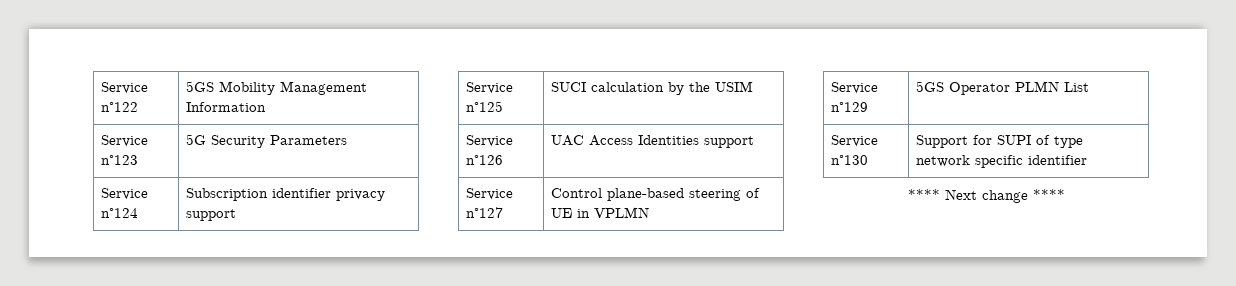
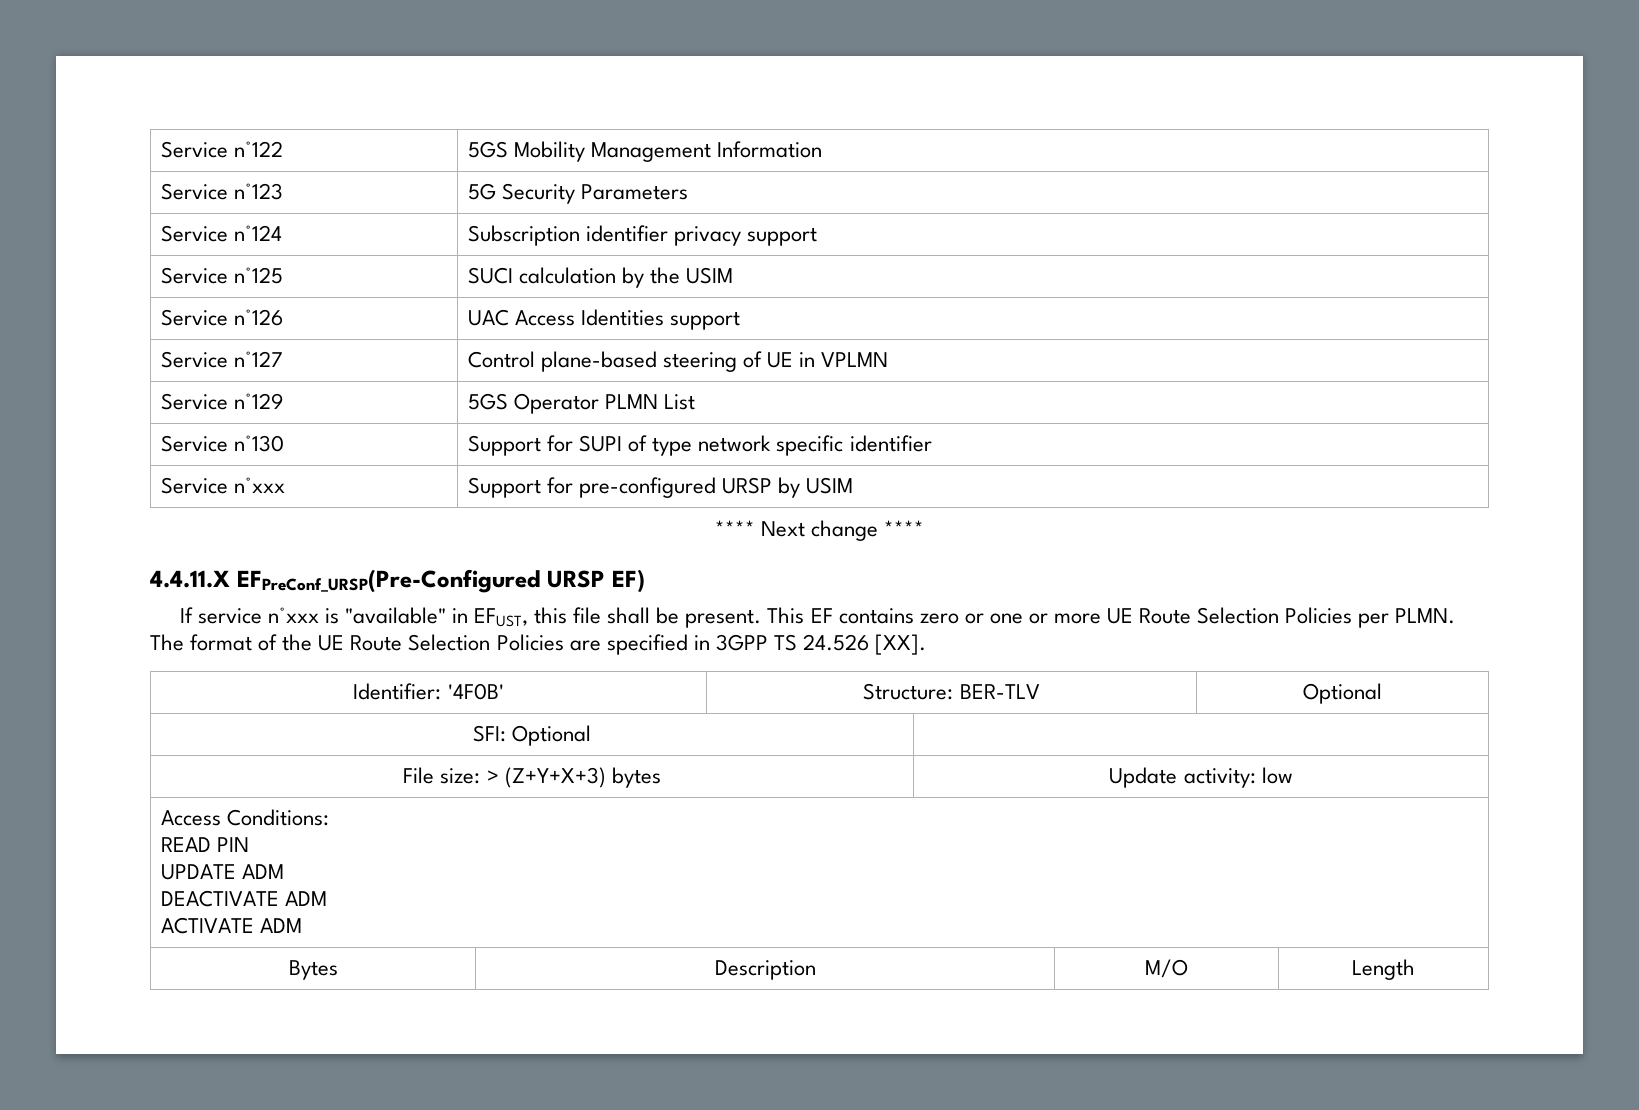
+ Service n°xxx | Support for pre-configured URSP by USIM
  **** Next change ****
+ 4.4.11.X EFPreConf_URSP(Pre-Configured URSP EF)
+ If service n°xxx is "available" in EFUST, this file shall be present. This EF contains zero or one or more UE Route Selection Policies per PLMN. The format of the UE Route Selection Policies are specified in 3GPP TS 24.526 [XX].
+ Identifier: '4F0B' | Structure: BER-TLV | Optional
+ SFI: Optional |
+ File size: > (Z+Y+X+3) bytes | Update activity: low
+ Access Conditions:
+ READ PIN
+ UPDATE ADM
+ DEACTIVATE ADM
+ ACTIVATE ADM
+ Bytes | Description | M/O | Length

